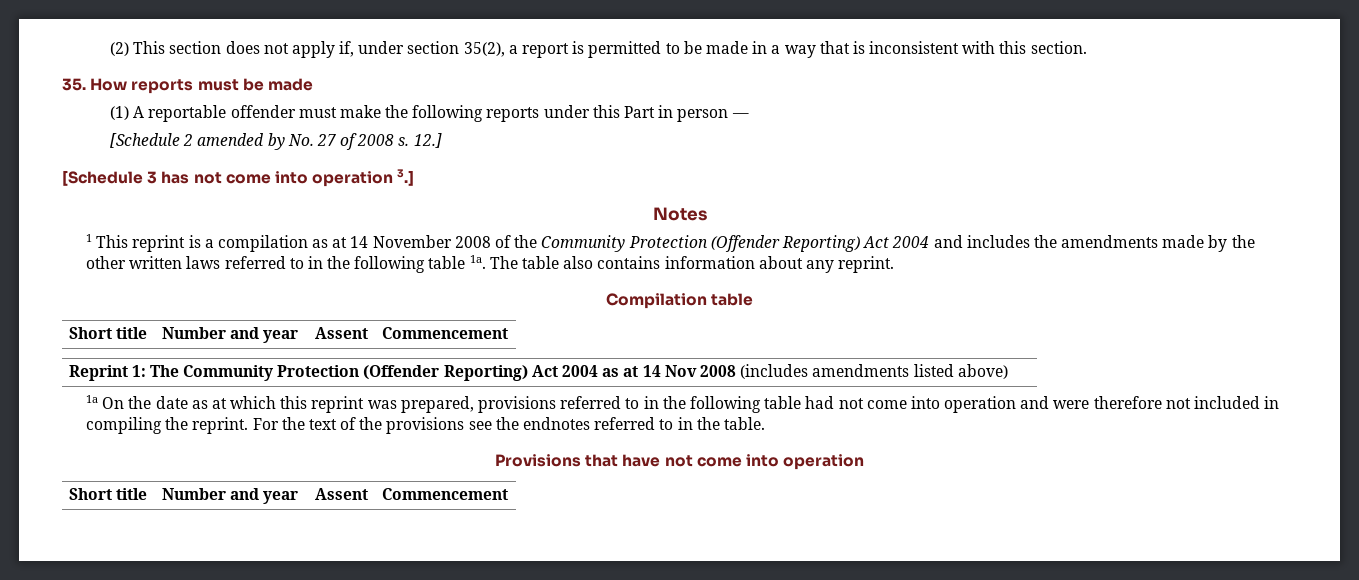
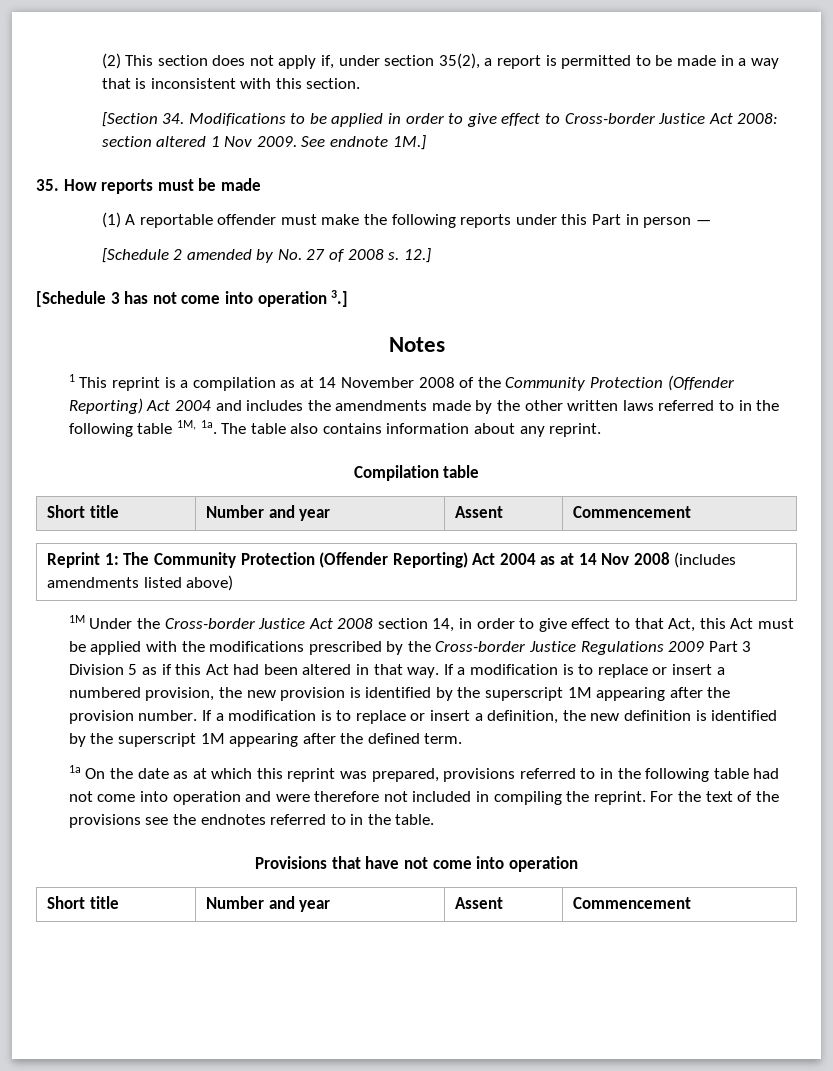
+ [Section 34. Modifications to be applied in order to give effect to Cross-border Justice Act 2008: section altered 1 Nov 2009. See endnote 1M.]
- 1 This reprint is a compilation as at 14 November 2008 of the Community Protection (Offender Reporting) Act 2004 and includes the amendments made by the other written laws referred to in the following table 1a.
+ 1 This reprint is a compilation as at 14 November 2008 of the Community Protection (Offender Reporting) Act 2004 and includes the amendments made by the other written laws referred to in the following table 1M, 1a.
+ 1M Under the Cross-border Justice Act 2008 section 14, in order to give effect to that Act, this Act must be applied with the modifications prescribed by the Cross-border Justice Regulations 2009 Part 3 Division 5 as if this Act had been altered in that way. If a modification is to replace or insert a numbered provision, the new provision is identified by the superscript 1M appearing after the provision number. If a modification is to replace or insert a definition, the new definition is identified by the superscript 1M appearing after the defined term.

